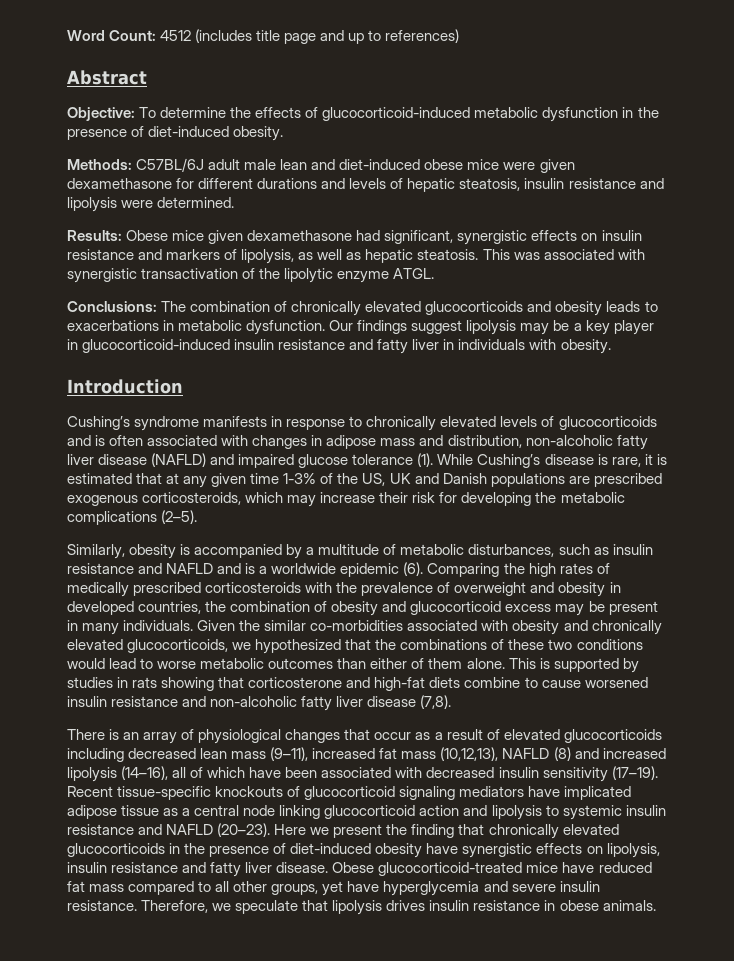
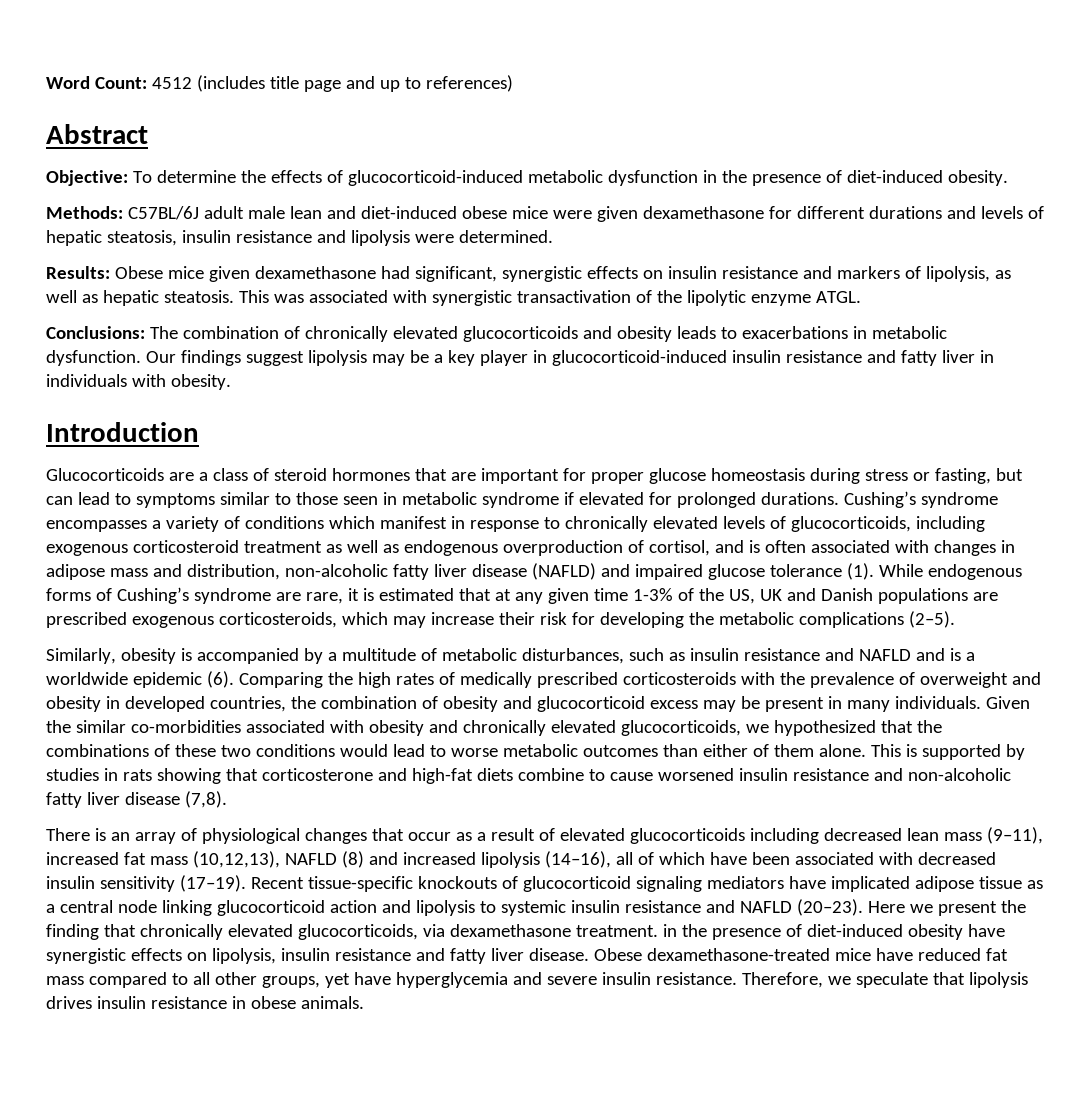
- Cushing’s syndrome manifests in response to chronically elevated levels of glucocorticoids and is often associated with changes in adipose mass and distribution, non-alcoholic fatty liver disease (NAFLD) and impaired glucose tolerance (1).
+ Glucocorticoids are a class of steroid hormones that are important for proper glucose homeostasis during stress or fasting, but can lead to symptoms similar to those seen in metabolic syndrome if elevated for prolonged durations. Cushing’s syndrome encompasses a variety of conditions which manifest in response to chronically elevated levels of glucocorticoids, including exogenous corticosteroid treatment as well as endogenous overproduction of cortisol, and is often associated with changes in adipose mass and distribution, non-alcoholic fatty liver disease (NAFLD) and impaired glucose tolerance (1).
- While Cushing’s disease is rare, it is estimated that at any given time 1-3% of the US, UK and Danish populations are prescribed exogenous corticosteroids, which may increase their risk for developing the metabolic complications (2–5).
+ While endogenous forms of Cushing’s syndrome are rare, it is estimated that at any given time 1-3% of the US, UK and Danish populations are prescribed exogenous corticosteroids, which may increase their risk for developing the metabolic complications (2–5).
- Here we present the finding that chronically elevated glucocorticoids in the presence of diet-induced obesity have synergistic effects on lipolysis, insulin resistance and fatty liver disease.
+ Here we present the finding that chronically elevated glucocorticoids, via dexamethasone treatment. in the presence of diet-induced obesity have synergistic effects on lipolysis, insulin resistance and fatty liver disease.
- Obese glucocorticoid-treated mice have reduced fat mass compared to all other groups, yet have hyperglycemia and severe insulin resistance.
+ Obese dexamethasone-treated mice have reduced fat mass compared to all other groups, yet have hyperglycemia and severe insulin resistance.

